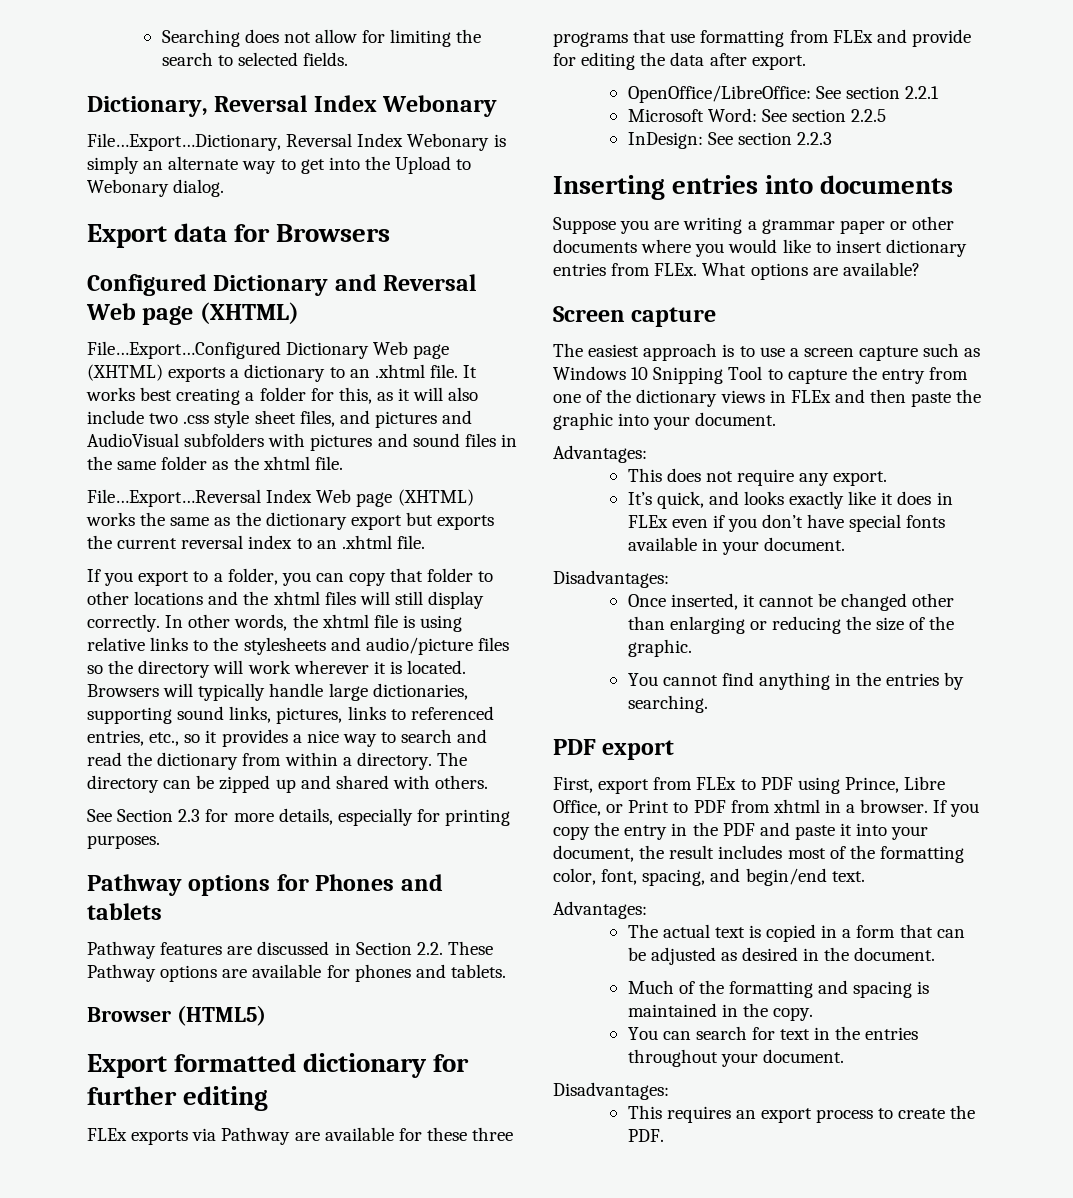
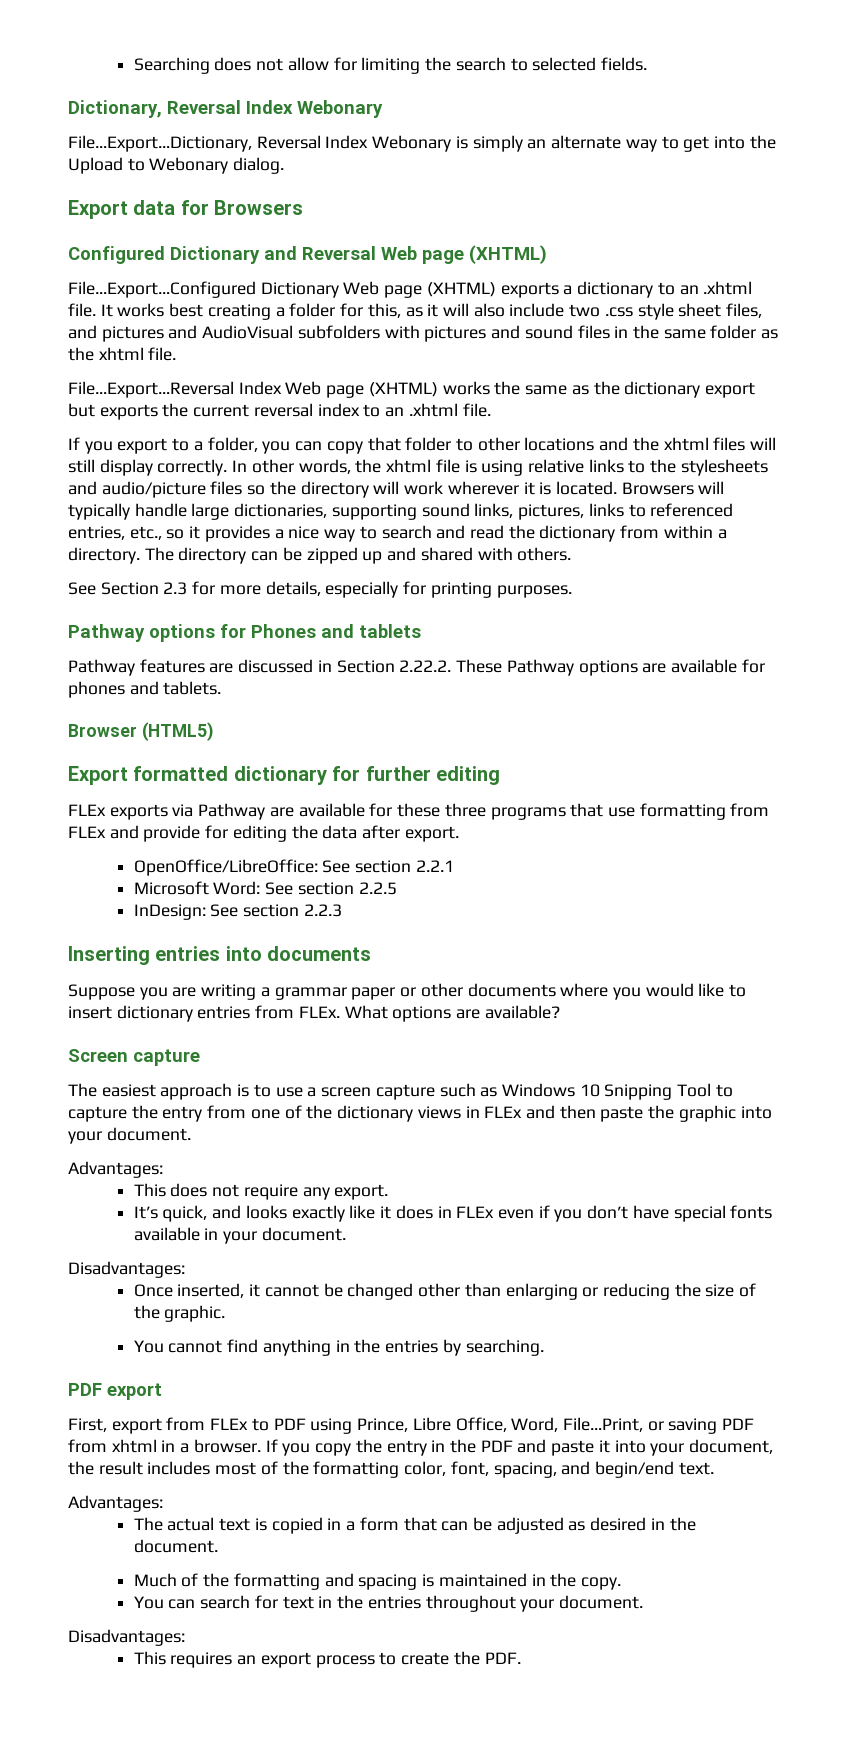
- Pathway features are discussed in Section 2.2. These Pathway options are available for phones and tablets.
+ Pathway features are discussed in Section 2.22.2. These Pathway options are available for phones and tablets.
- First, export from FLEx to PDF using Prince, Libre Office, or Print to PDF from xhtml in a browser.
+ First, export from FLEx to PDF using Prince, Libre Office, Word, File…Print, or saving PDF from xhtml in a browser.

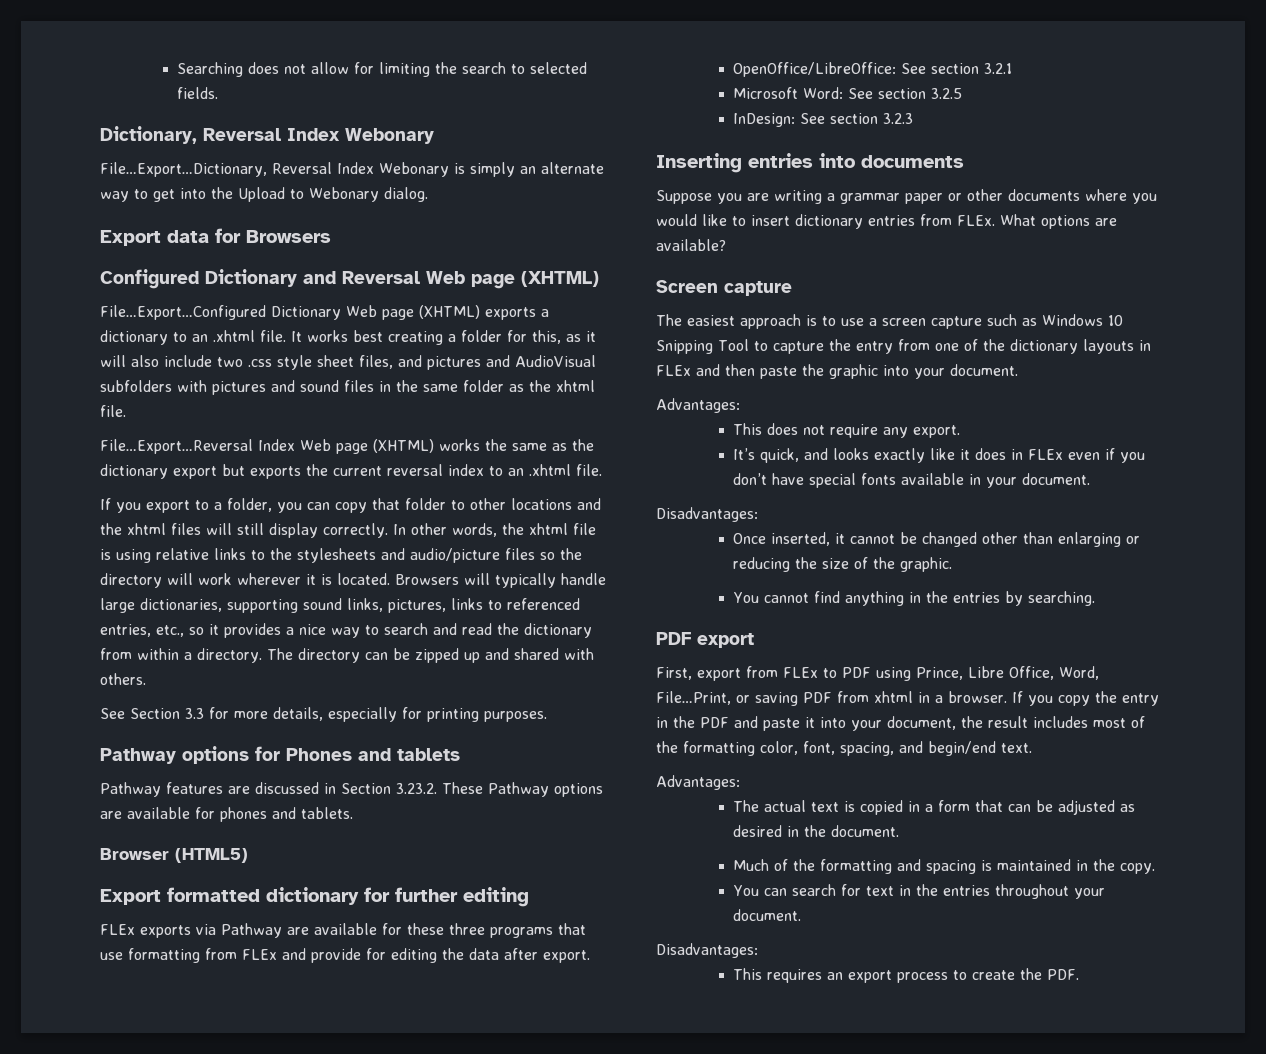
- See Section 2.3 for more details, especially for printing purposes.
+ See Section 3.3 for more details, especially for printing purposes.
- Pathway features are discussed in Section 2.22.2. These Pathway options are available for phones and tablets.
+ Pathway features are discussed in Section 3.23.2. These Pathway options are available for phones and tablets.
- OpenOffice/LibreOffice: See section 2.2.1
+ OpenOffice/LibreOffice: See section 3.2.1
- Microsoft Word: See section 2.2.5
+ Microsoft Word: See section 3.2.5
- InDesign: See section 2.2.3
+ InDesign: See section 3.2.3
- The easiest approach is to use a screen capture such as Windows 10 Snipping Tool to capture the entry from one of the dictionary views in FLEx and then paste the graphic into your document.
+ The easiest approach is to use a screen capture such as Windows 10 Snipping Tool to capture the entry from one of the dictionary layouts in FLEx and then paste the graphic into your document.

